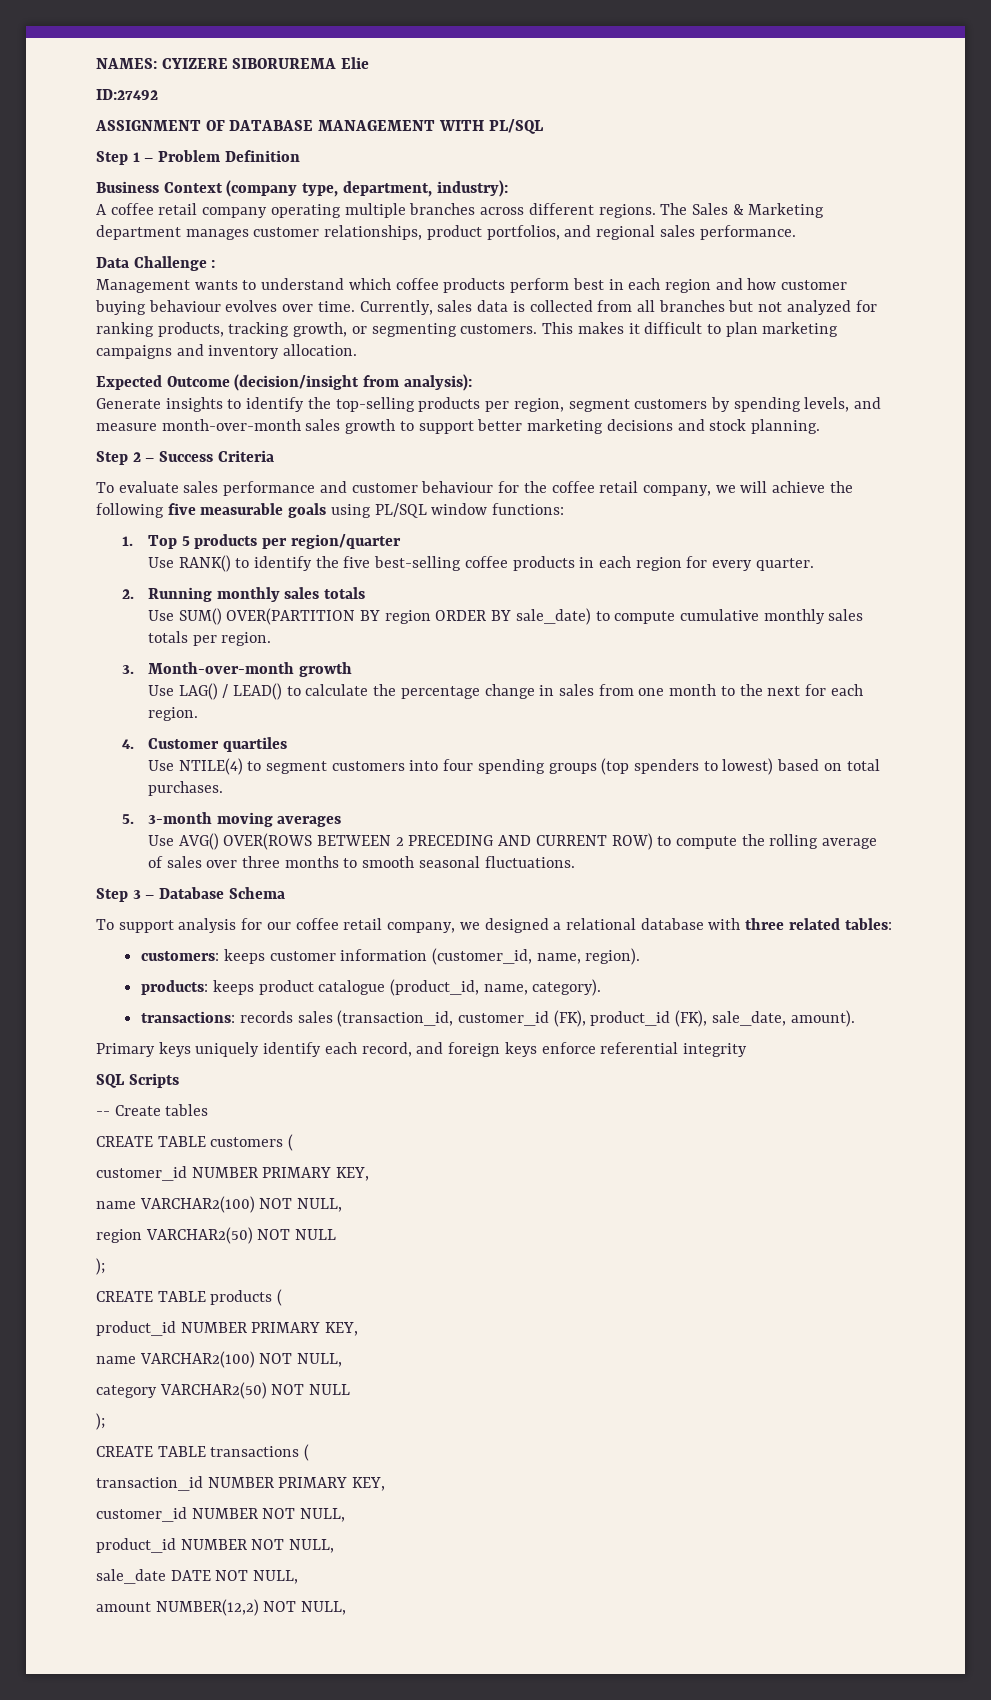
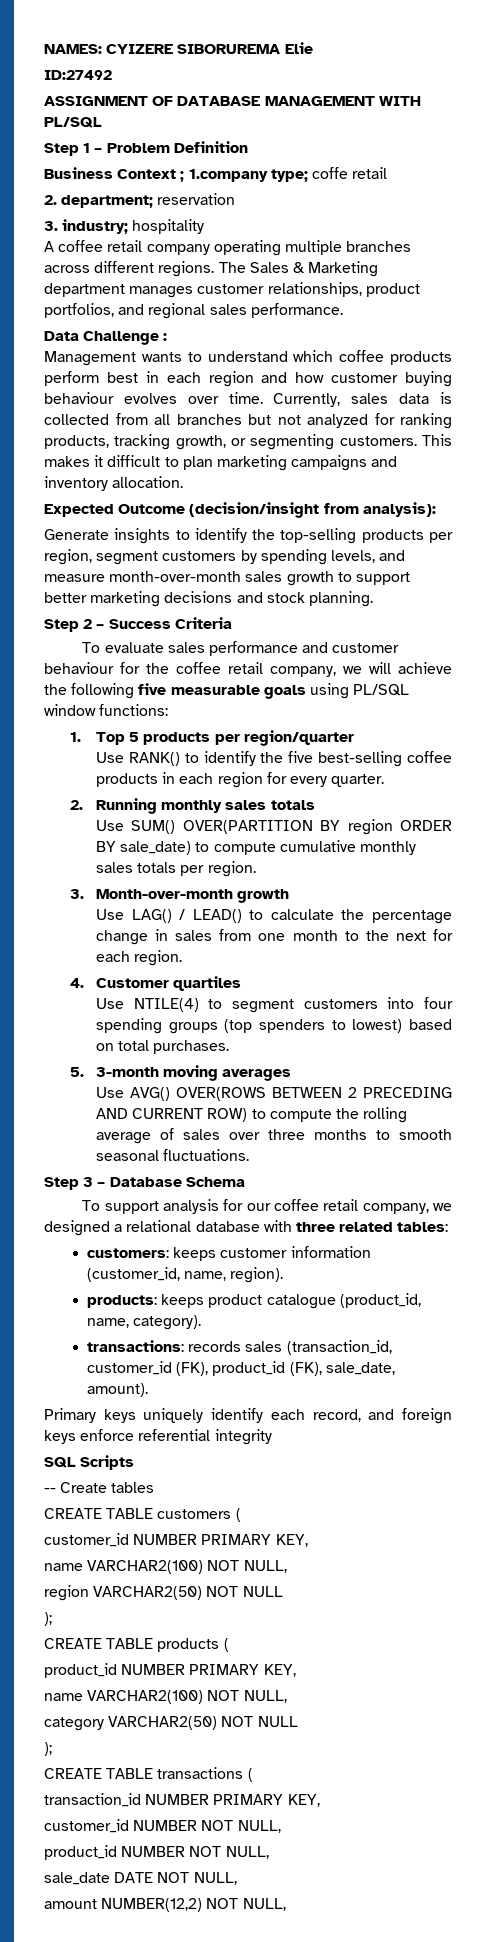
- Business Context (company type, department, industry):
+ Business Context ; 1.company type; coffe retail
+ 2. department; reservation
+ 3. industry; hospitality

